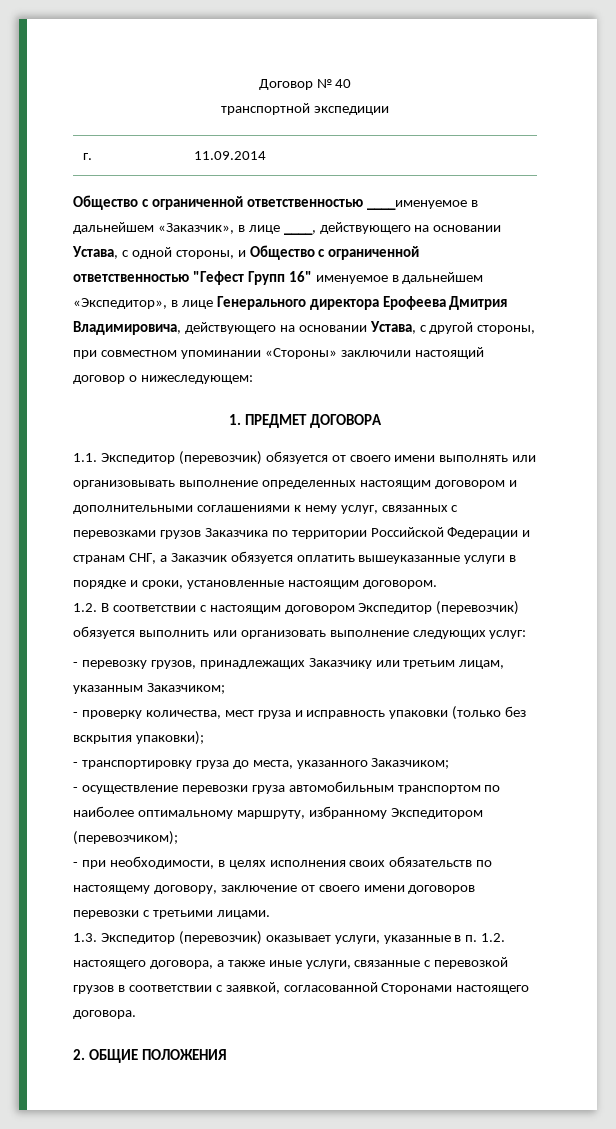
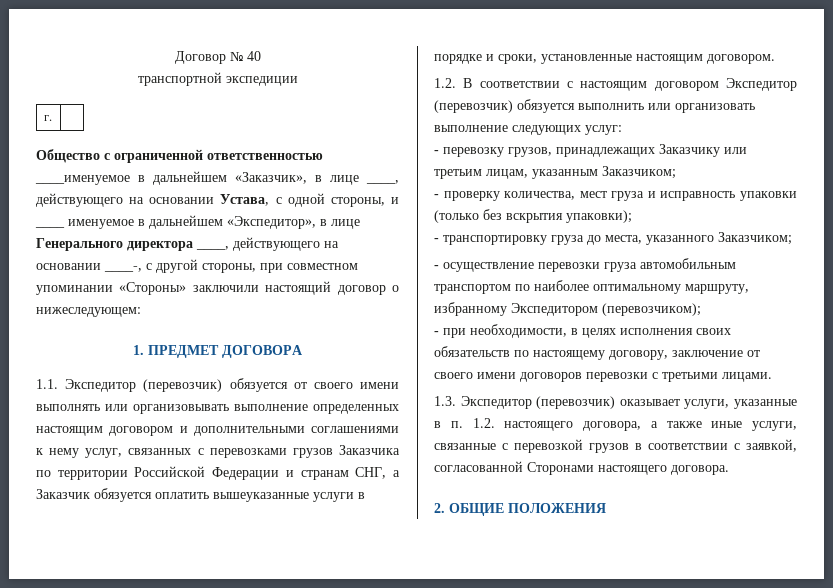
- г. | 11.09.2014
+ г. |
- Общество с ограниченной ответственностью ____именуемое в дальнейшем «Заказчик», в лице ____, действующего на основании Устава, с одной стороны, и Общество с ограниченной ответственностью "Гефест Групп 16" именуемое в дальнейшем «Экспедитор», в лице Генерального директора Ерофеева Дмитрия Владимировича, действующего на основании Устава, с другой стороны, при совместном упоминании «Стороны» заключили настоящий договор о нижеследующем:
+ Общество с ограниченной ответственностью ____именуемое в дальнейшем «Заказчик», в лице ____, действующего на основании Устава, с одной стороны, и ____ именуемое в дальнейшем «Экспедитор», в лице Генерального директора ____, действующего на основании ____-, с другой стороны, при совместном упоминании «Стороны» заключили настоящий договор о нижеследующем:

